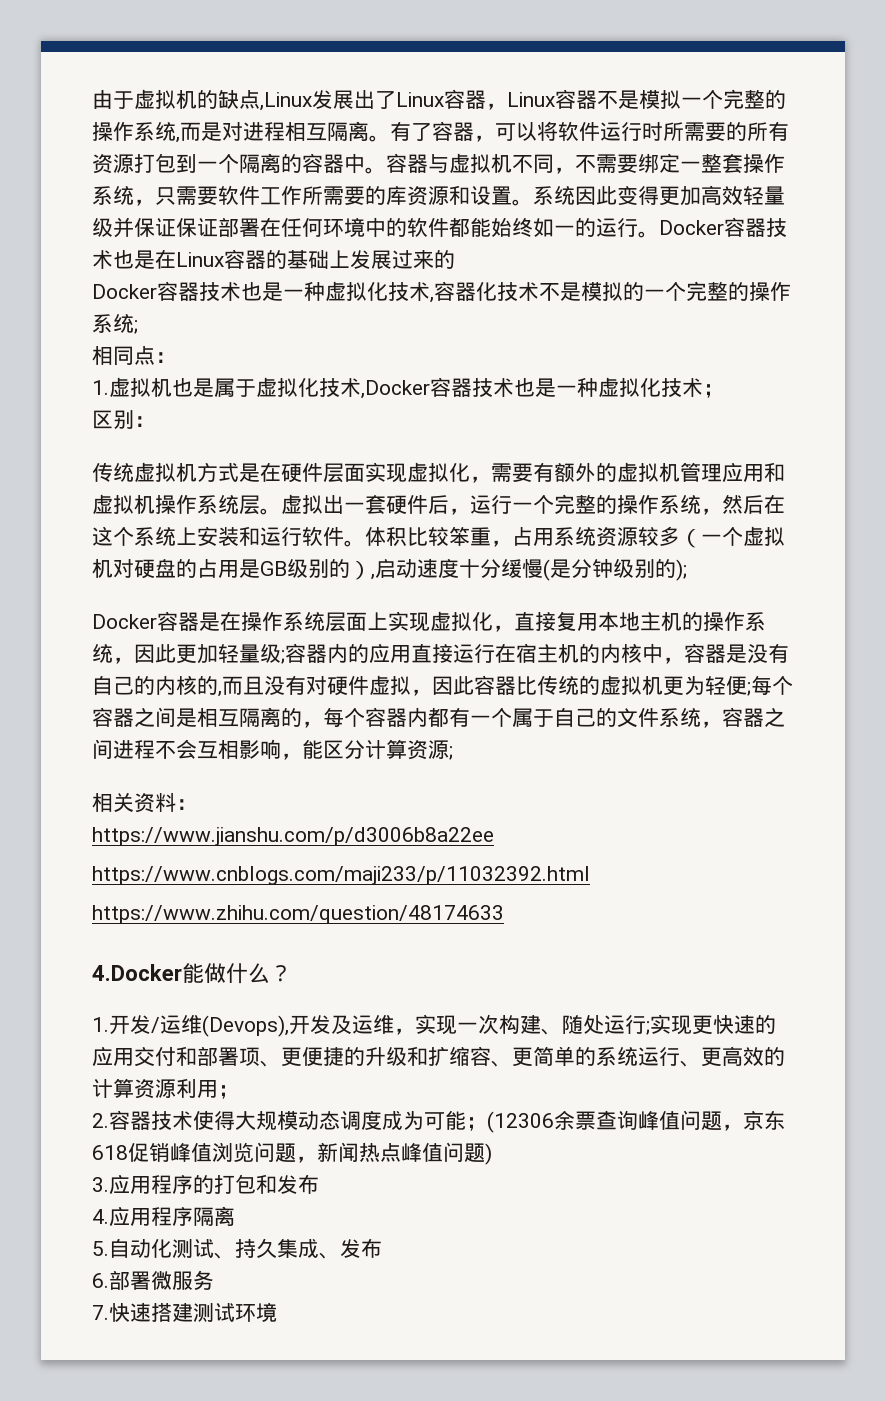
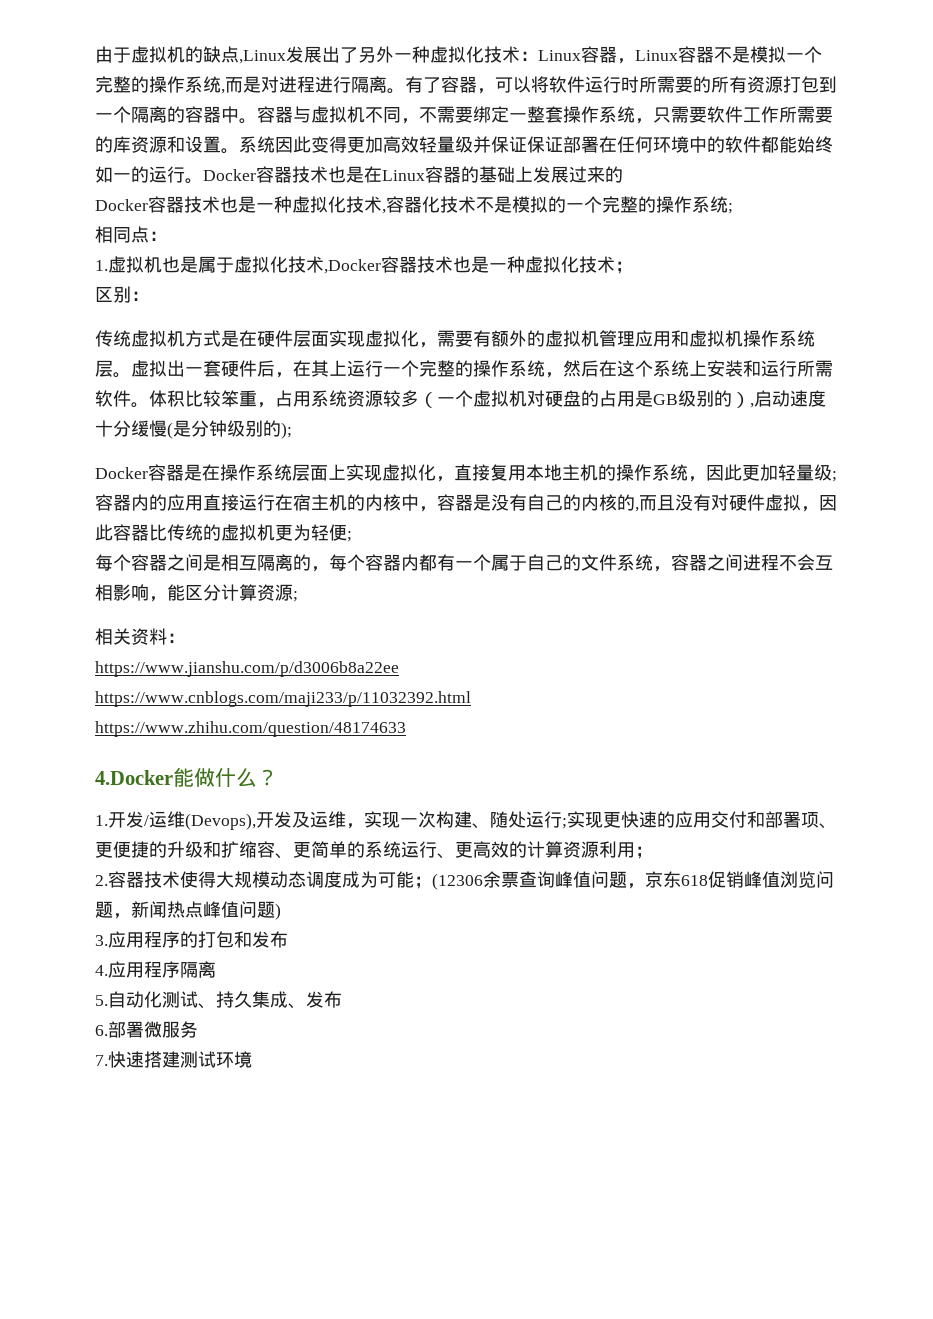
- 由于虚拟机的缺点,Linux发展出了Linux容器，Linux容器不是模拟一个完整的操作系统,而是对进程相互隔离。
+ 由于虚拟机的缺点,Linux发展出了另外一种虚拟化技术：Linux容器，Linux容器不是模拟一个完整的操作系统,而是对进程进行隔离。
- 虚拟出一套硬件后，运行一个完整的操作系统，然后在这个系统上安装和运行软件。
+ 虚拟出一套硬件后，在其上运行一个完整的操作系统，然后在这个系统上安装和运行所需软件。
- 容器内的应用直接运行在宿主机的内核中，容器是没有自己的内核的,而且没有对硬件虚拟，因此容器比传统的虚拟机更为轻便;每个容器之间是相互隔离的，每个容器内都有一个属于自己的文件系统，容器之间进程不会互相影响，能区分计算资源;
+ 容器内的应用直接运行在宿主机的内核中，容器是没有自己的内核的,而且没有对硬件虚拟，因此容器比传统的虚拟机更为轻便;
+ 每个容器之间是相互隔离的，每个容器内都有一个属于自己的文件系统，容器之间进程不会互相影响，能区分计算资源;

